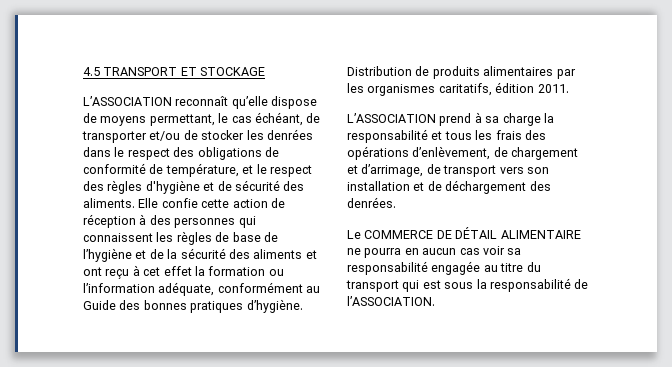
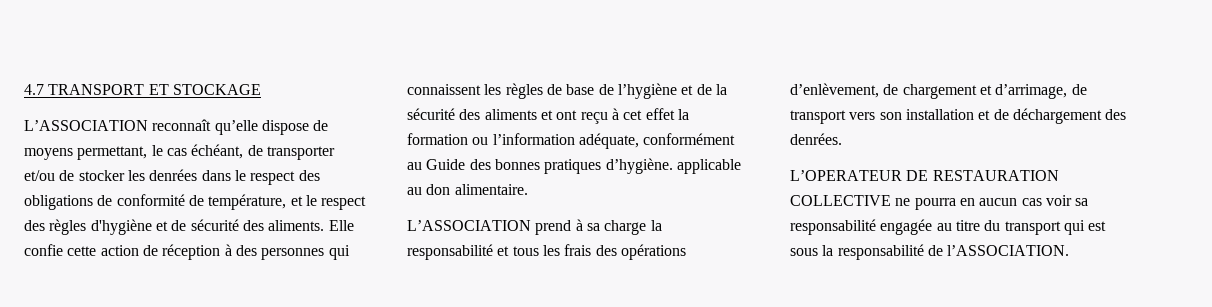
- 4.5 TRANSPORT ET STOCKAGE
+ 4.7 TRANSPORT ET STOCKAGE
- Elle confie cette action de réception à des personnes qui connaissent les règles de base de l’hygiène et de la sécurité des aliments et ont reçu à cet effet la formation ou l’information adéquate, conformément au Guide des bonnes pratiques d’hygiène. Distribution de produits alimentaires par les organismes caritatifs, édition 2011.
+ Elle confie cette action de réception à des personnes qui connaissent les règles de base de l’hygiène et de la sécurité des aliments et ont reçu à cet effet la formation ou l’information adéquate, conformément au Guide des bonnes pratiques d’hygiène. applicable au don alimentaire.
- Le COMMERCE DE DÉTAIL ALIMENTAIRE ne pourra en aucun cas voir sa responsabilité engagée au titre du transport qui est sous la responsabilité de l’ASSOCIATION.
+ L’OPERATEUR DE RESTAURATION COLLECTIVE ne pourra en aucun cas voir sa responsabilité engagée au titre du transport qui est sous la responsabilité de l’ASSOCIATION.

